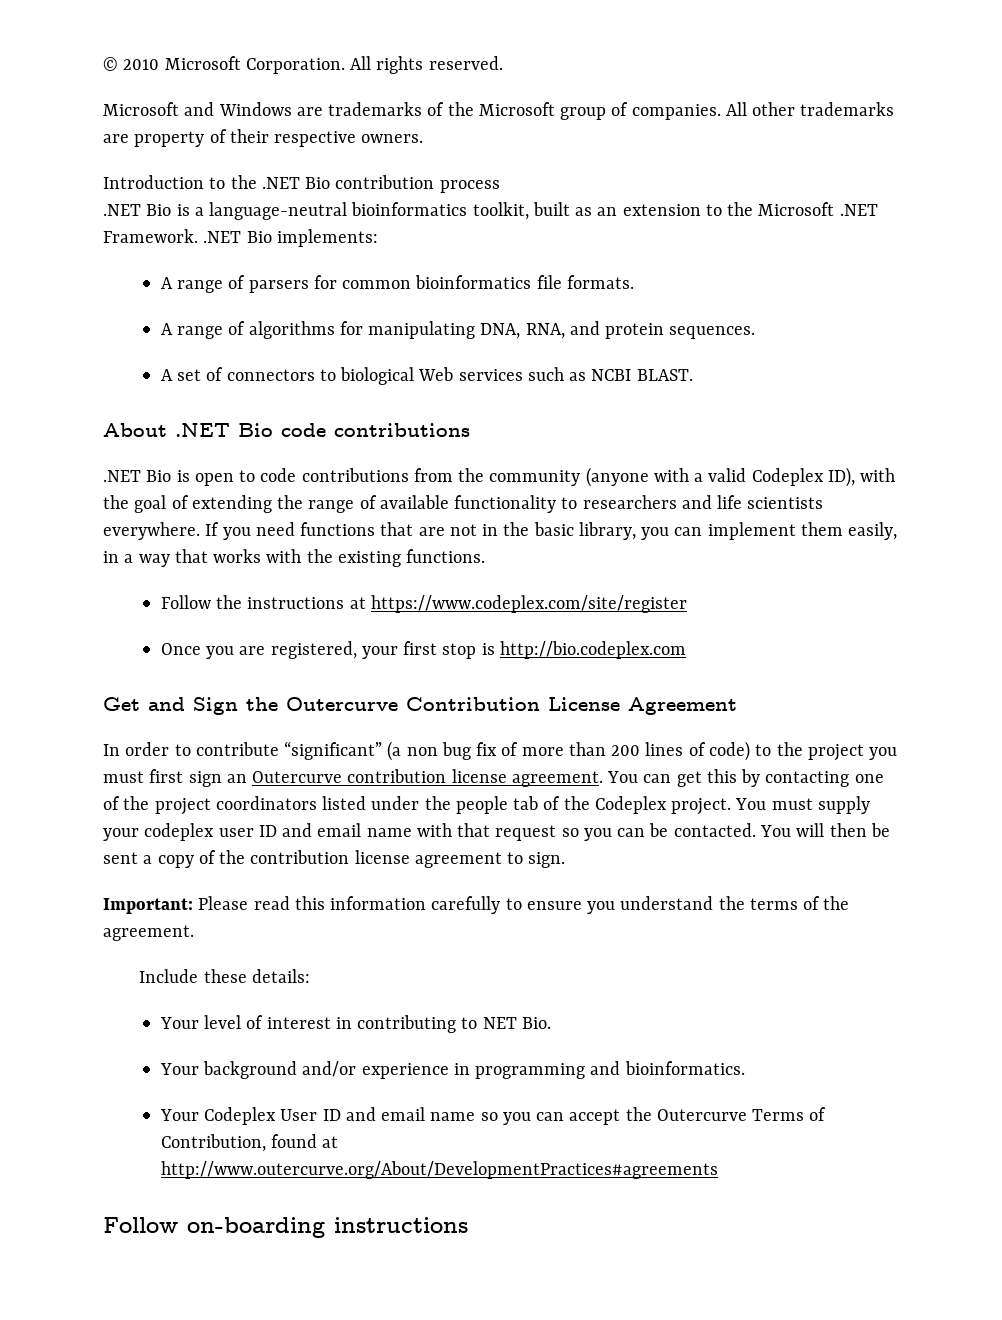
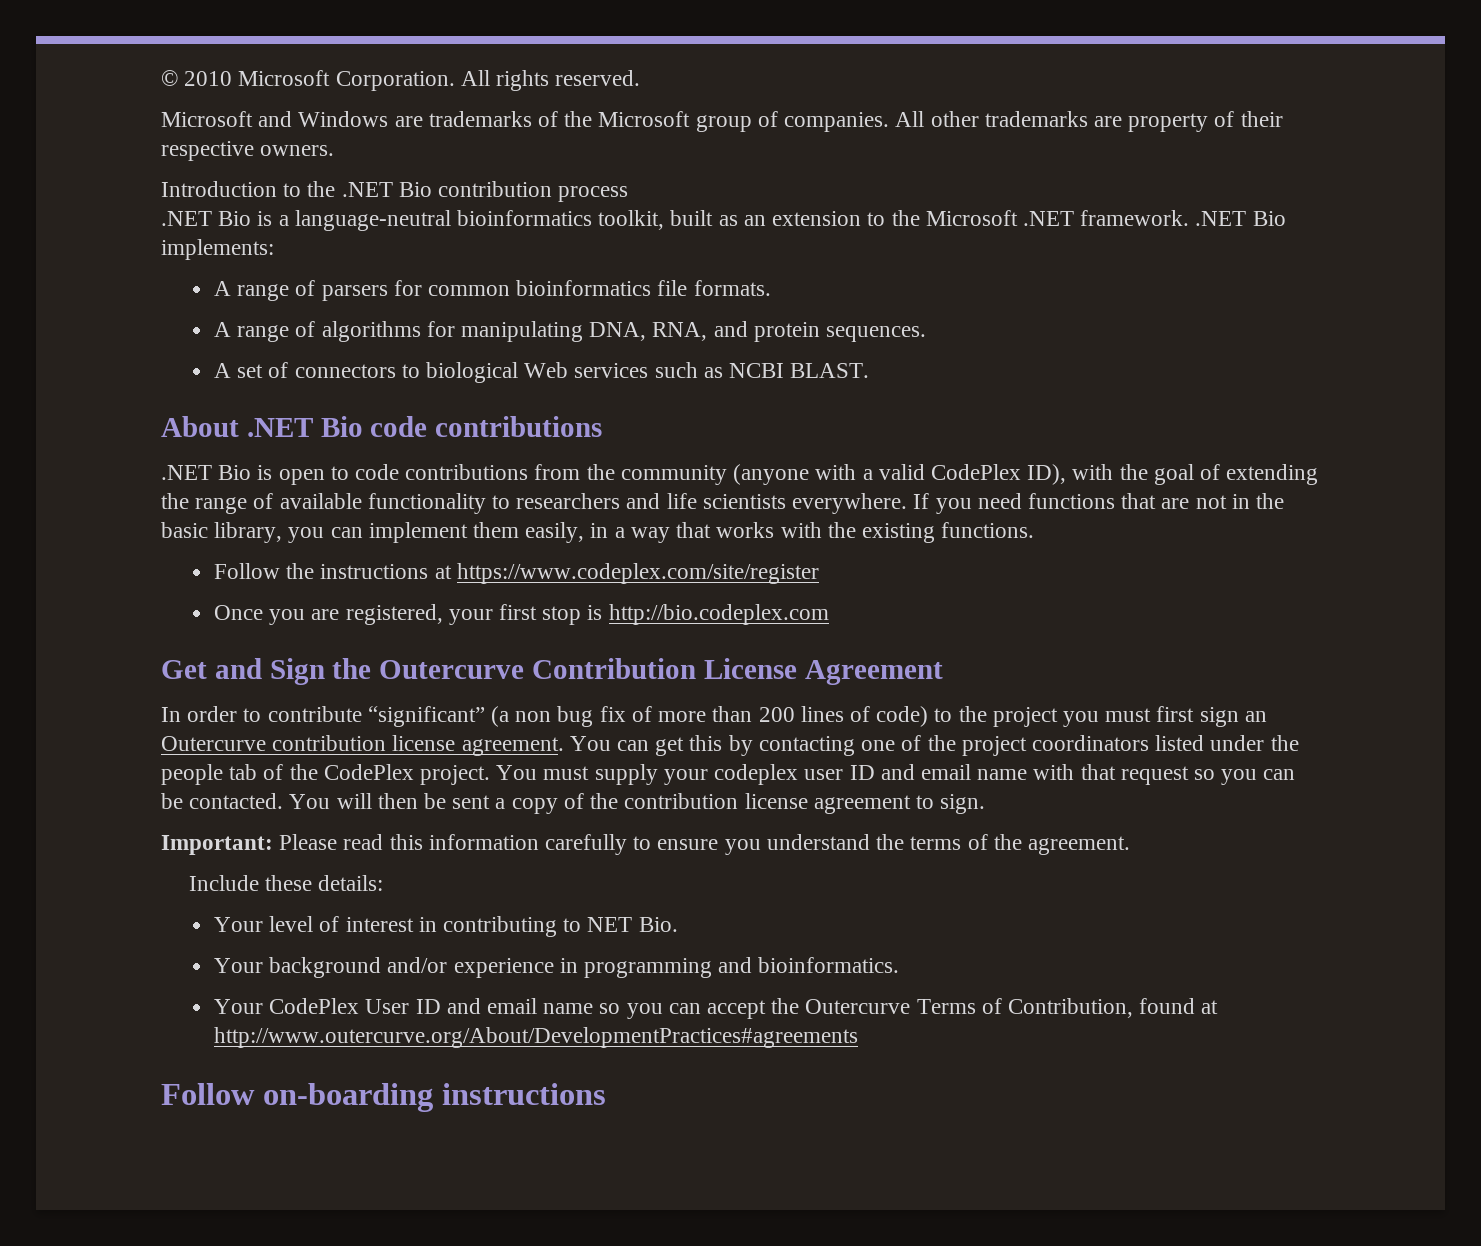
- .NET Bio is a language-neutral bioinformatics toolkit, built as an extension to the Microsoft .NET Framework. .NET Bio implements:
+ .NET Bio is a language-neutral bioinformatics toolkit, built as an extension to the Microsoft .NET framework. .NET Bio implements:
- .NET Bio is open to code contributions from the community (anyone with a valid Codeplex ID), with the goal of extending the range of available functionality to researchers and life scientists everywhere.
+ .NET Bio is open to code contributions from the community (anyone with a valid CodePlex ID), with the goal of extending the range of available functionality to researchers and life scientists everywhere.
- You can get this by contacting one of the project coordinators listed under the people tab of the Codeplex project.
+ You can get this by contacting one of the project coordinators listed under the people tab of the CodePlex project.
- Your Codeplex User ID and email name so you can accept the Outercurve Terms of Contribution, found at http://www.outercurve.org/About/DevelopmentPractices#agreements
+ Your CodePlex User ID and email name so you can accept the Outercurve Terms of Contribution, found at http://www.outercurve.org/About/DevelopmentPractices#agreements

